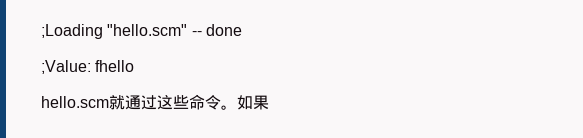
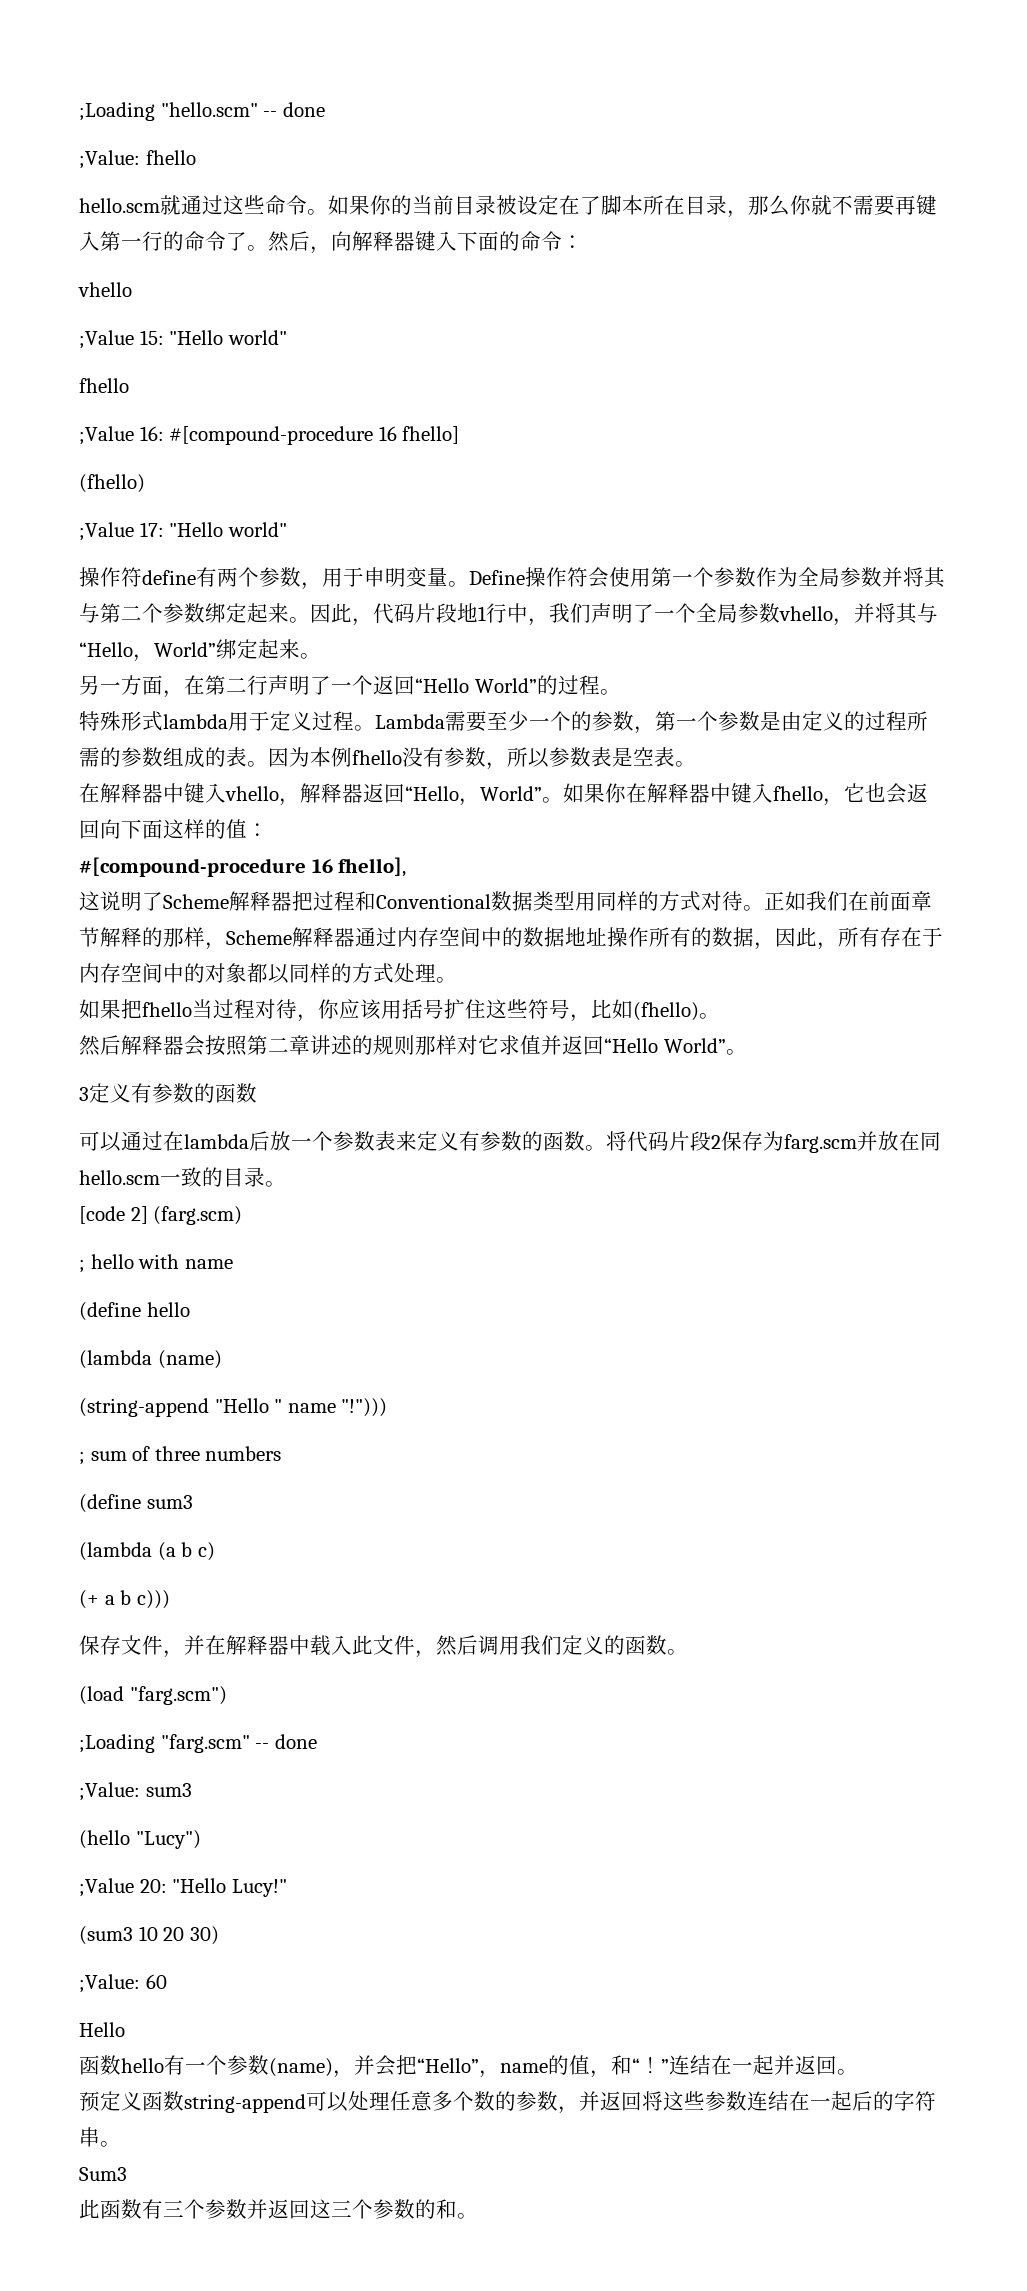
- 如果
+ 如果你的当前目录被设定在了脚本所在目录，那么你就不需要再键入第一行的命令了。然后，向解释器键入下面的命令：
+ vhello
+ ;Value 15: "Hello world"
+ fhello
+ ;Value 16: #[compound-procedure 16 fhello]
+ (fhello)
+ ;Value 17: "Hello world"
+ 操作符define有两个参数，用于申明变量。Define操作符会使用第一个参数作为全局参数并将其与第二个参数绑定起来。因此，代码片段地1行中，我们声明了一个全局参数vhello，并将其与“Hello，World”绑定起来。
+ 另一方面，在第二行声明了一个返回“Hello World”的过程。
+ 特殊形式lambda用于定义过程。Lambda需要至少一个的参数，第一个参数是由定义的过程所需的参数组成的表。因为本例fhello没有参数，所以参数表是空表。
+ 在解释器中键入vhello，解释器返回“Hello，World”。如果你在解释器中键入fhello，它也会返回向下面这样的值：
+ #[compound-procedure 16 fhello],
+ 这说明了Scheme解释器把过程和Conventional数据类型用同样的方式对待。正如我们在前面章节解释的那样，Scheme解释器通过内存空间中的数据地址操作所有的数据，因此，所有存在于内存空间中的对象都以同样的方式处理。
+ 如果把fhello当过程对待，你应该用括号扩住这些符号，比如(fhello)。
+ 然后解释器会按照第二章讲述的规则那样对它求值并返回“Hello World”。
+ 3定义有参数的函数
+ 可以通过在lambda后放一个参数表来定义有参数的函数。将代码片段2保存为farg.scm并放在同hello.scm一致的目录。
+ [code 2] (farg.scm)
+ ; hello with name
+ (define hello
+ (lambda (name)
+ (string-append "Hello " name "!")))
+ ; sum of three numbers
+ (define sum3
+ (lambda (a b c)
+ (+ a b c)))
+ 保存文件，并在解释器中载入此文件，然后调用我们定义的函数。
+ (load "farg.scm")
+ ;Loading "farg.scm" -- done
+ ;Value: sum3
+ (hello "Lucy")
+ ;Value 20: "Hello Lucy!"
+ (sum3 10 20 30)
+ ;Value: 60
+ Hello
+ 函数hello有一个参数(name)，并会把“Hello”，name的值，和“！”连结在一起并返回。
+ 预定义函数string-append可以处理任意多个数的参数，并返回将这些参数连结在一起后的字符串。
+ Sum3
+ 此函数有三个参数并返回这三个参数的和。

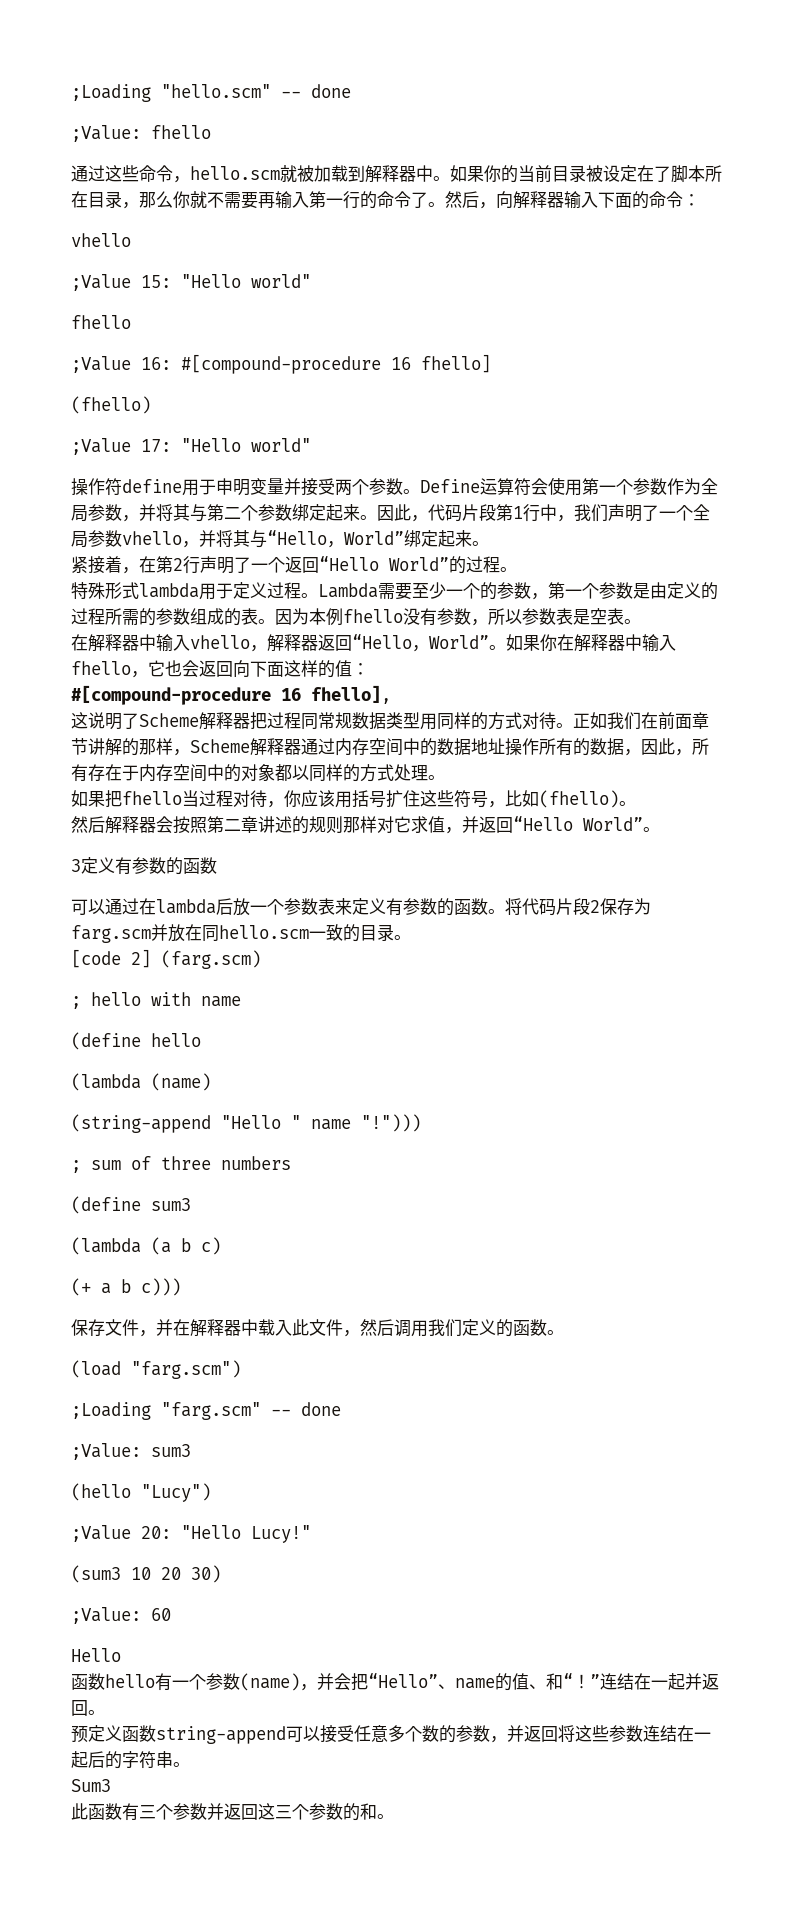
- hello.scm就通过这些命令。
+ 通过这些命令，hello.scm就被加载到解释器中。
- 如果你的当前目录被设定在了脚本所在目录，那么你就不需要再键入第一行的命令了。
+ 如果你的当前目录被设定在了脚本所在目录，那么你就不需要再输入第一行的命令了。
- 然后，向解释器键入下面的命令：
+ 然后，向解释器输入下面的命令：
- 操作符define有两个参数，用于申明变量。Define操作符会使用第一个参数作为全局参数并将其与第二个参数绑定起来。
+ 操作符define用于申明变量并接受两个参数。Define运算符会使用第一个参数作为全局参数，并将其与第二个参数绑定起来。
- 因此，代码片段地1行中，我们声明了一个全局参数vhello，并将其与“Hello，World”绑定起来。
+ 因此，代码片段第1行中，我们声明了一个全局参数vhello，并将其与“Hello，World”绑定起来。
- 另一方面，在第二行声明了一个返回“Hello World”的过程。
+ 紧接着，在第2行声明了一个返回“Hello World”的过程。
- 在解释器中键入vhello，解释器返回“Hello，World”。
+ 在解释器中输入vhello，解释器返回“Hello，World”。
- 如果你在解释器中键入fhello，它也会返回向下面这样的值：
+ 如果你在解释器中输入fhello，它也会返回向下面这样的值：
- 这说明了Scheme解释器把过程和Conventional数据类型用同样的方式对待。
+ 这说明了Scheme解释器把过程同常规数据类型用同样的方式对待。
- 正如我们在前面章节解释的那样，Scheme解释器通过内存空间中的数据地址操作所有的数据，因此，所有存在于内存空间中的对象都以同样的方式处理。
+ 正如我们在前面章节讲解的那样，Scheme解释器通过内存空间中的数据地址操作所有的数据，因此，所有存在于内存空间中的对象都以同样的方式处理。
- 然后解释器会按照第二章讲述的规则那样对它求值并返回“Hello World”。
+ 然后解释器会按照第二章讲述的规则那样对它求值，并返回“Hello World”。
- 函数hello有一个参数(name)，并会把“Hello”，name的值，和“！”连结在一起并返回。
+ 函数hello有一个参数(name)，并会把“Hello”、name的值、和“！”连结在一起并返回。
- 预定义函数string-append可以处理任意多个数的参数，并返回将这些参数连结在一起后的字符串。
+ 预定义函数string-append可以接受任意多个数的参数，并返回将这些参数连结在一起后的字符串。

